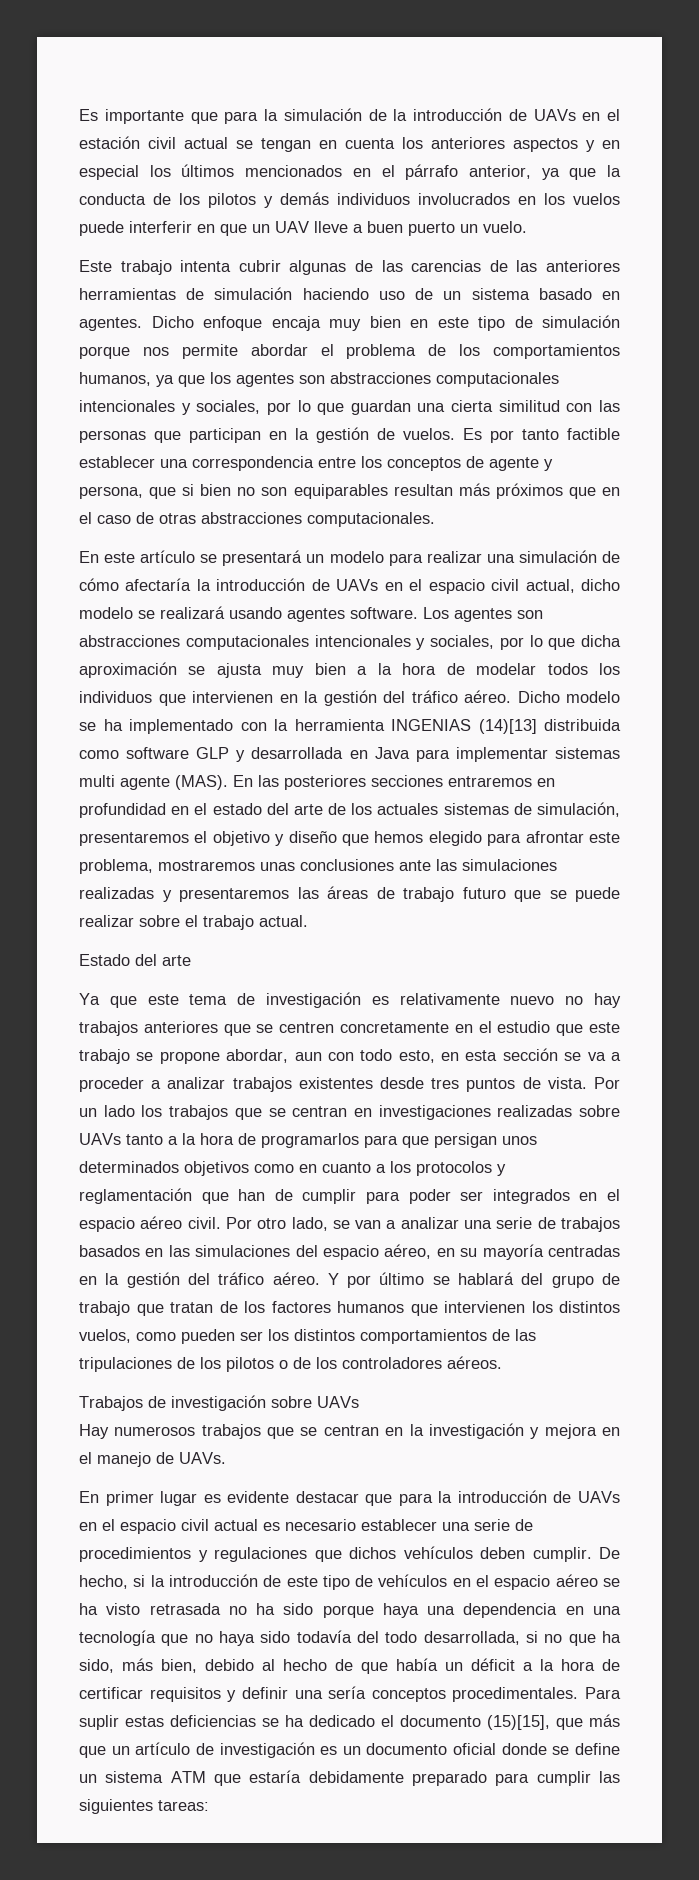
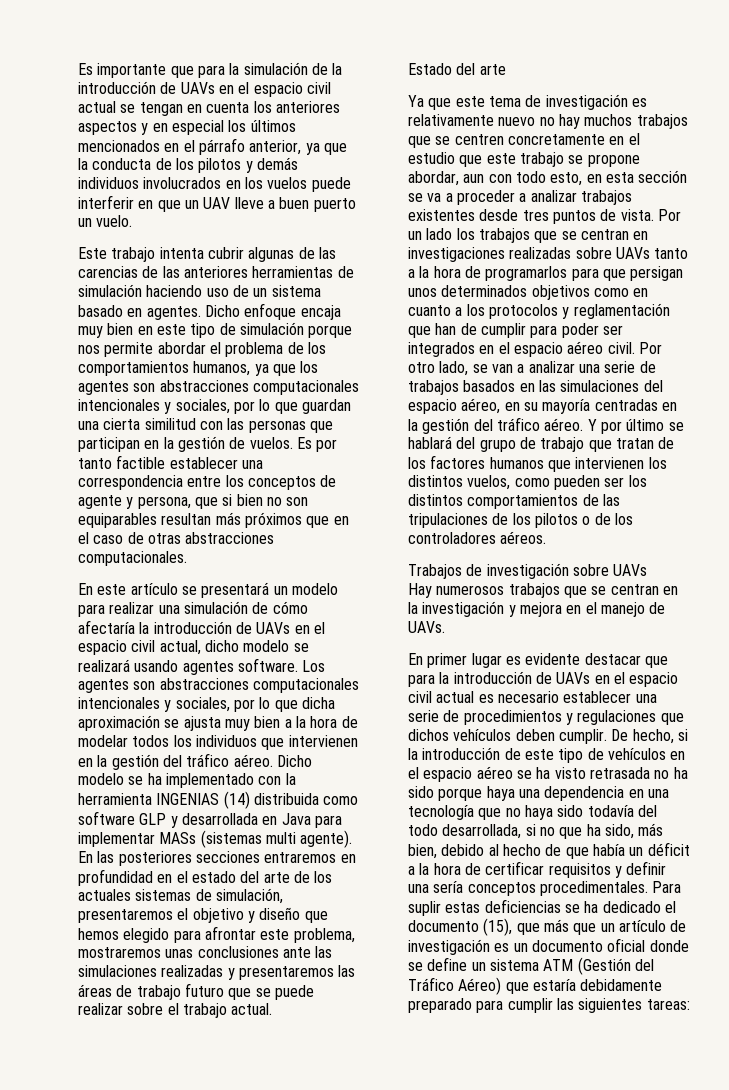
- Es importante que para la simulación de la introducción de UAVs en el estación civil actual se tengan en cuenta los anteriores aspectos y en especial los últimos mencionados en el párrafo anterior, ya que la conducta de los pilotos y demás individuos involucrados en los vuelos puede interferir en que un UAV lleve a buen puerto un vuelo.
+ Es importante que para la simulación de la introducción de UAVs en el espacio civil actual se tengan en cuenta los anteriores aspectos y en especial los últimos mencionados en el párrafo anterior, ya que la conducta de los pilotos y demás individuos involucrados en los vuelos puede interferir en que un UAV lleve a buen puerto un vuelo.
- Dicho modelo se ha implementado con la herramienta INGENIAS (14)[13] distribuida como software GLP y desarrollada en Java para implementar sistemas multi agente (MAS).
+ Dicho modelo se ha implementado con la herramienta INGENIAS (14) distribuida como software GLP y desarrollada en Java para implementar MASs (sistemas multi agente).
- Ya que este tema de investigación es relativamente nuevo no hay trabajos anteriores que se centren concretamente en el estudio que este trabajo se propone abordar, aun con todo esto, en esta sección se va a proceder a analizar trabajos existentes desde tres puntos de vista.
+ Ya que este tema de investigación es relativamente nuevo no hay muchos trabajos que se centren concretamente en el estudio que este trabajo se propone abordar, aun con todo esto, en esta sección se va a proceder a analizar trabajos existentes desde tres puntos de vista.
- Para suplir estas deficiencias se ha dedicado el documento (15)[15], que más que un artículo de investigación es un documento oficial donde se define un sistema ATM que estaría debidamente preparado para cumplir las siguientes tareas:
+ Para suplir estas deficiencias se ha dedicado el documento (15), que más que un artículo de investigación es un documento oficial donde se define un sistema ATM (Gestión del Tráfico Aéreo) que estaría debidamente preparado para cumplir las siguientes tareas:

